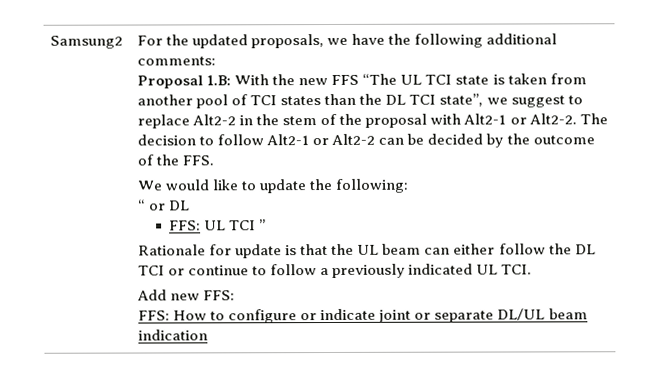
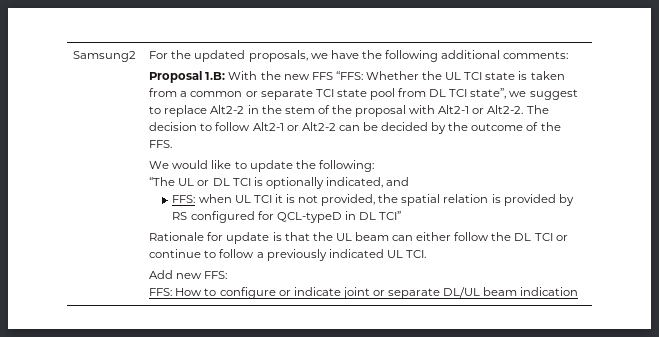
- Proposal 1.B: With the new FFS “The UL TCI state is taken from another pool of TCI states than the DL TCI state”, we suggest to replace Alt2-2 in the stem of the proposal with Alt2-1 or Alt2-2.
+ Proposal 1.B: With the new FFS “FFS: Whether the UL TCI state is taken from a common or separate TCI state pool from DL TCI state”, we suggest to replace Alt2-2 in the stem of the proposal with Alt2-1 or Alt2-2.
- “ or DL
- FFS: UL TCI ”
+ “The UL or DL TCI is optionally indicated, and
+ FFS: when UL TCI it is not provided, the spatial relation is provided by RS configured for QCL-typeD in DL TCI”

